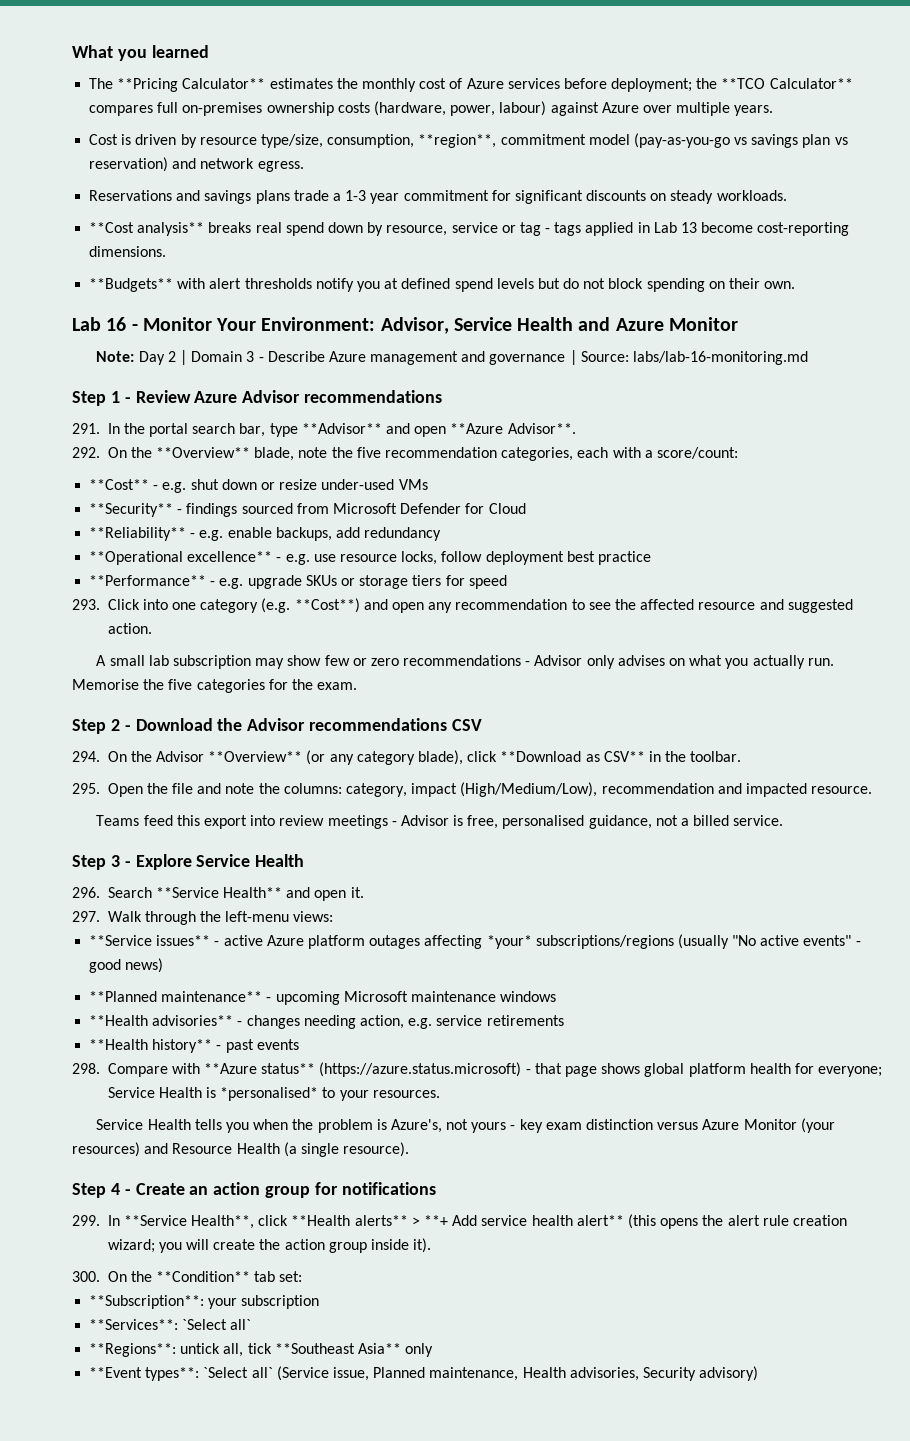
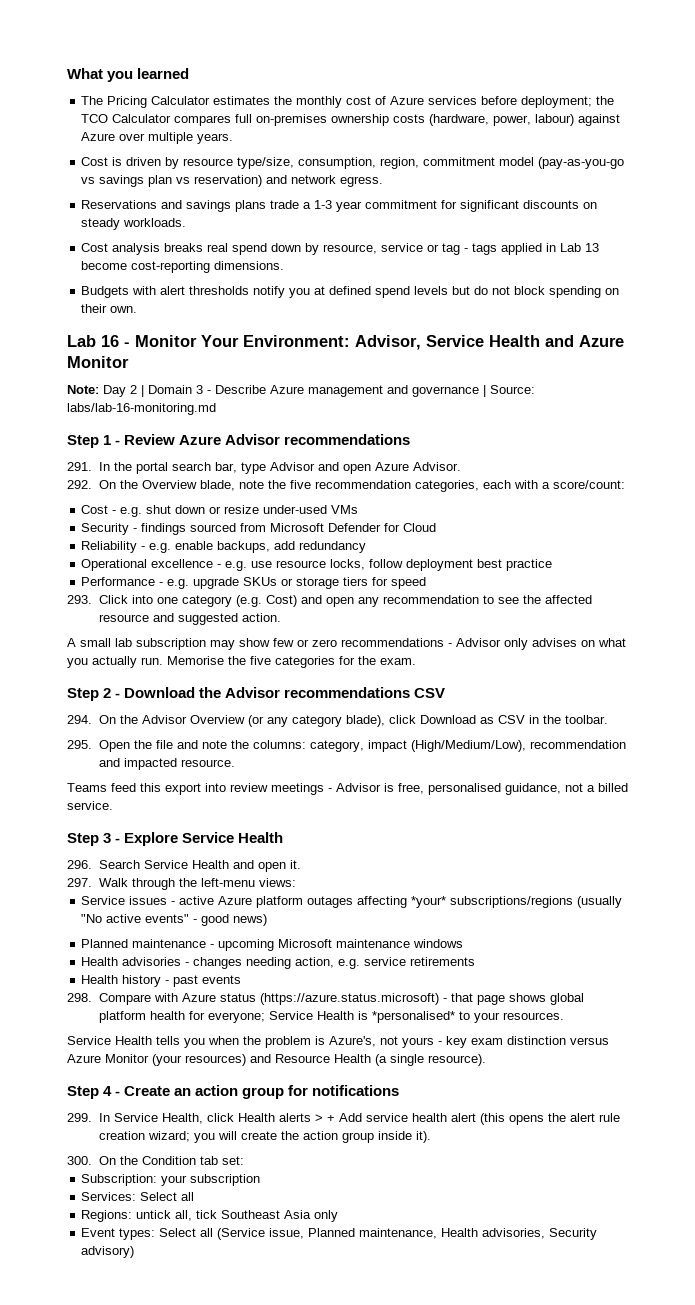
- The **Pricing Calculator** estimates the monthly cost of Azure services before deployment; the **TCO Calculator** compares full on-premises ownership costs (hardware, power, labour) against Azure over multiple years.
+ The Pricing Calculator estimates the monthly cost of Azure services before deployment; the TCO Calculator compares full on-premises ownership costs (hardware, power, labour) against Azure over multiple years.
- Cost is driven by resource type/size, consumption, **region**, commitment model (pay-as-you-go vs savings plan vs reservation) and network egress.
+ Cost is driven by resource type/size, consumption, region, commitment model (pay-as-you-go vs savings plan vs reservation) and network egress.
- **Cost analysis** breaks real spend down by resource, service or tag - tags applied in Lab 13 become cost-reporting dimensions.
+ Cost analysis breaks real spend down by resource, service or tag - tags applied in Lab 13 become cost-reporting dimensions.
- **Budgets** with alert thresholds notify you at defined spend levels but do not block spending on their own.
+ Budgets with alert thresholds notify you at defined spend levels but do not block spending on their own.
- 291. In the portal search bar, type **Advisor** and open **Azure Advisor**.
+ 291. In the portal search bar, type Advisor and open Azure Advisor.
- 292. On the **Overview** blade, note the five recommendation categories, each with a score/count:
+ 292. On the Overview blade, note the five recommendation categories, each with a score/count:
- **Cost** - e.g. shut down or resize under-used VMs
+ Cost - e.g. shut down or resize under-used VMs
- **Security** - findings sourced from Microsoft Defender for Cloud
+ Security - findings sourced from Microsoft Defender for Cloud
- **Reliability** - e.g. enable backups, add redundancy
+ Reliability - e.g. enable backups, add redundancy
- **Operational excellence** - e.g. use resource locks, follow deployment best practice
+ Operational excellence - e.g. use resource locks, follow deployment best practice
- **Performance** - e.g. upgrade SKUs or storage tiers for speed
+ Performance - e.g. upgrade SKUs or storage tiers for speed
- 293. Click into one category (e.g. **Cost**) and open any recommendation to see the affected resource and suggested action.
+ 293. Click into one category (e.g. Cost) and open any recommendation to see the affected resource and suggested action.
- 294. On the Advisor **Overview** (or any category blade), click **Download as CSV** in the toolbar.
+ 294. On the Advisor Overview (or any category blade), click Download as CSV in the toolbar.
- 296. Search **Service Health** and open it.
+ 296. Search Service Health and open it.
- **Service issues** - active Azure platform outages affecting *your* subscriptions/regions (usually "No active events" - good news)
+ Service issues - active Azure platform outages affecting *your* subscriptions/regions (usually "No active events" - good news)
- **Planned maintenance** - upcoming Microsoft maintenance windows
+ Planned maintenance - upcoming Microsoft maintenance windows
- **Health advisories** - changes needing action, e.g. service retirements
+ Health advisories - changes needing action, e.g. service retirements
- **Health history** - past events
+ Health history - past events
- 298. Compare with **Azure status** (https://azure.status.microsoft) - that page shows global platform health for everyone; Service Health is *personalised* to your resources.
+ 298. Compare with Azure status (https://azure.status.microsoft) - that page shows global platform health for everyone; Service Health is *personalised* to your resources.
- 299. In **Service Health**, click **Health alerts** > **+ Add service health alert** (this opens the alert rule creation wizard; you will create the action group inside it).
+ 299. In Service Health, click Health alerts > + Add service health alert (this opens the alert rule creation wizard; you will create the action group inside it).
- 300. On the **Condition** tab set:
+ 300. On the Condition tab set:
- **Subscription**: your subscription
+ Subscription: your subscription
- **Services**: `Select all`
- **Regions**: untick all, tick **Southeast Asia** only
+ Services: Select all
+ Regions: untick all, tick Southeast Asia only
- **Event types**: `Select all` (Service issue, Planned maintenance, Health advisories, Security advisory)
+ Event types: Select all (Service issue, Planned maintenance, Health advisories, Security advisory)

